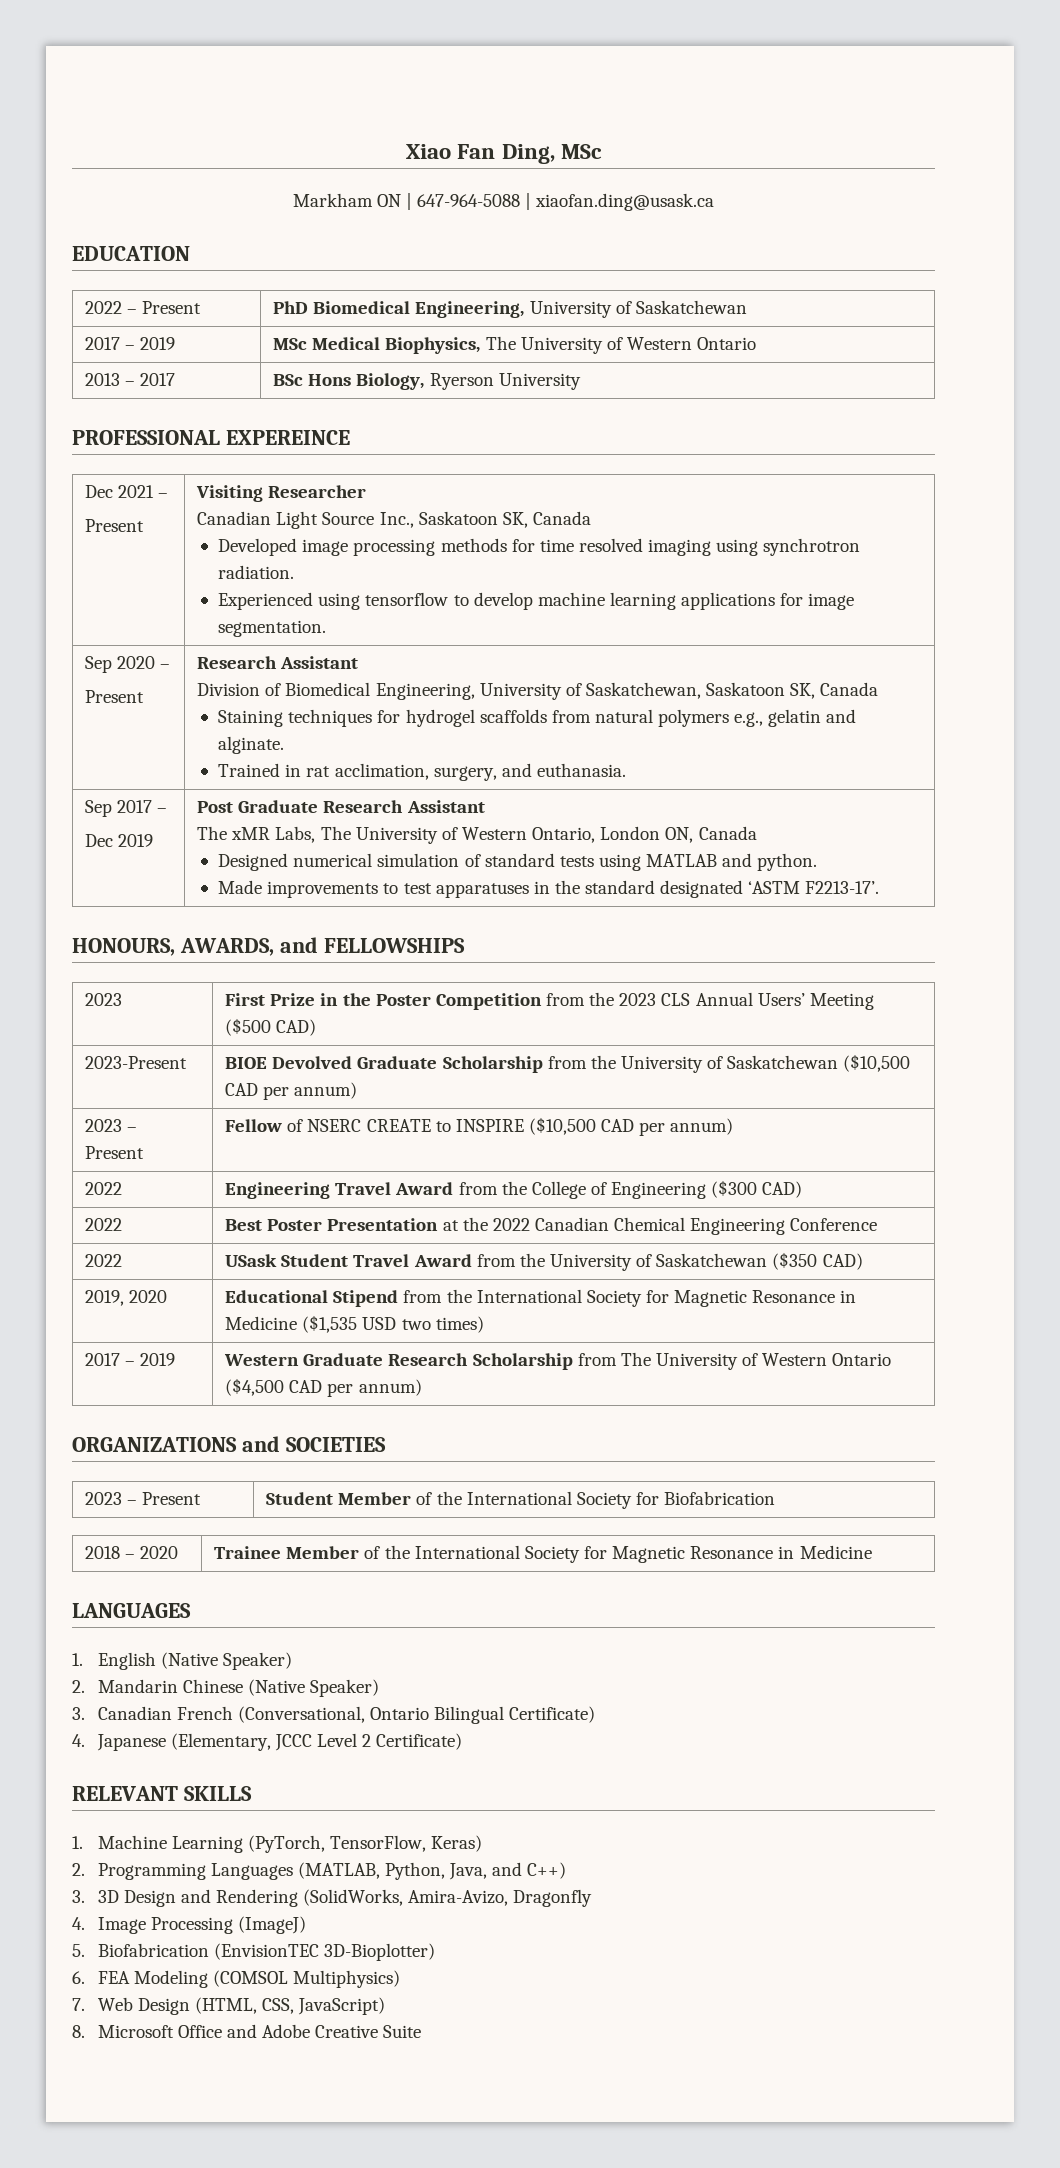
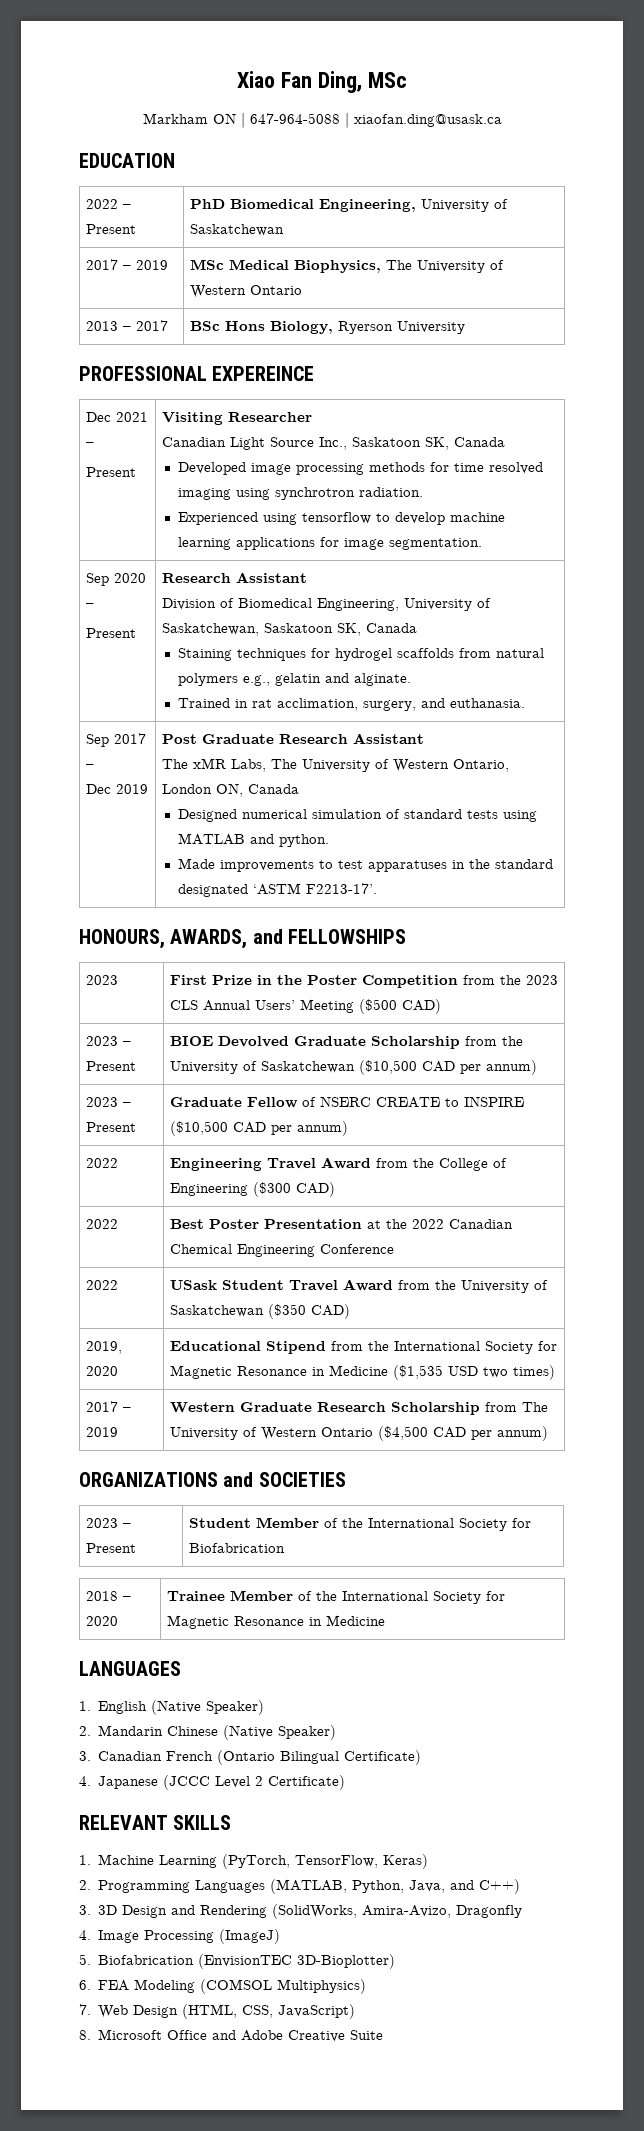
- 2023-Present | BIOE Devolved Graduate Scholarship from the University of Saskatchewan ($10,500 CAD per annum)
+ 2023 – Present | BIOE Devolved Graduate Scholarship from the University of Saskatchewan ($10,500 CAD per annum)
- 2023 – Present | Fellow of NSERC CREATE to INSPIRE ($10,500 CAD per annum)
+ 2023 – Present | Graduate Fellow of NSERC CREATE to INSPIRE ($10,500 CAD per annum)
- 3. Canadian French (Conversational, Ontario Bilingual Certificate)
+ 3. Canadian French (Ontario Bilingual Certificate)
- 4. Japanese (Elementary, JCCC Level 2 Certificate)
+ 4. Japanese (JCCC Level 2 Certificate)

